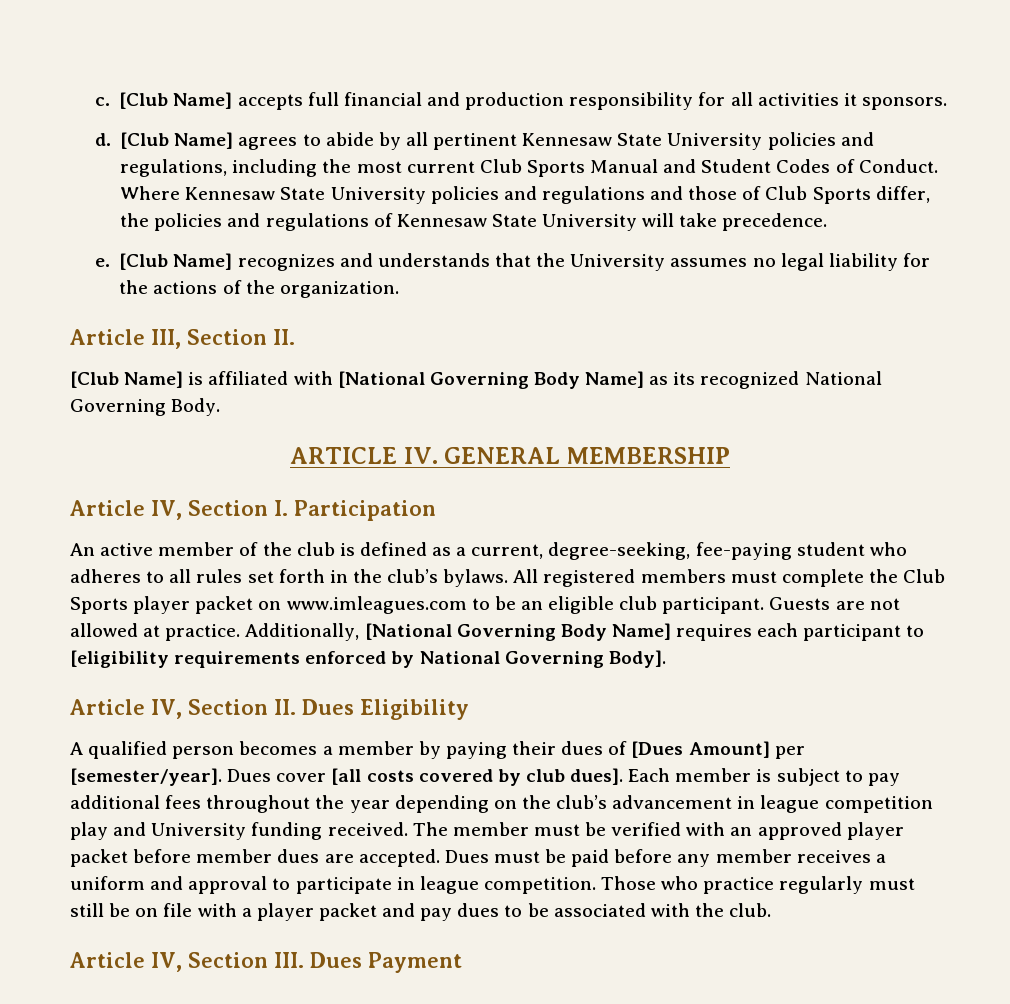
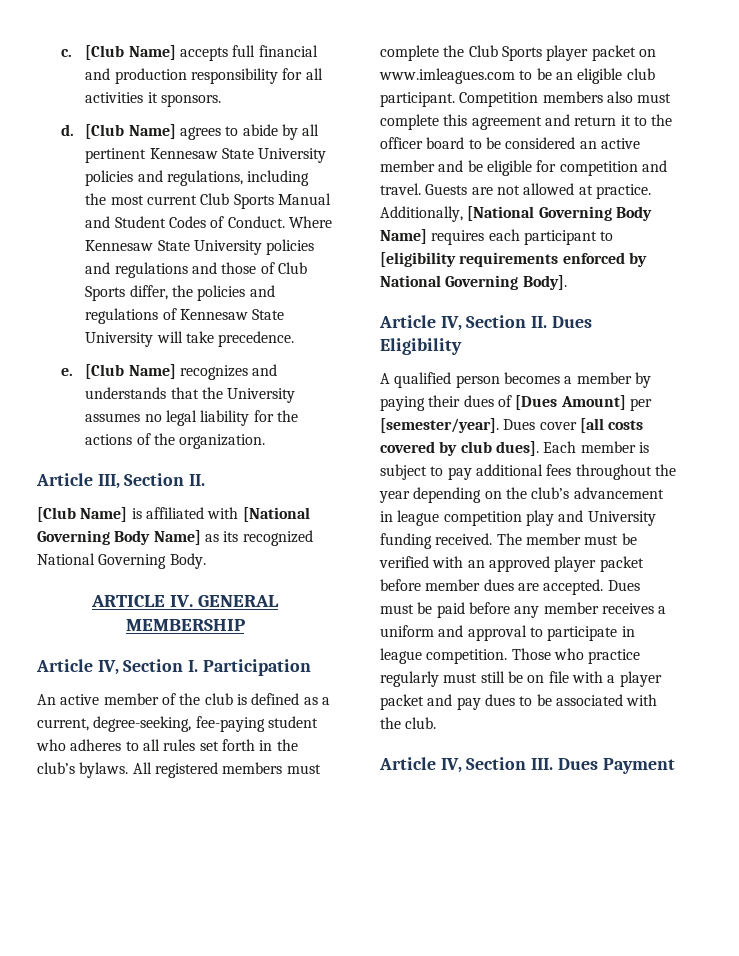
+ Competition members also must complete this agreement and return it to the officer board to be considered an active member and be eligible for competition and travel.

